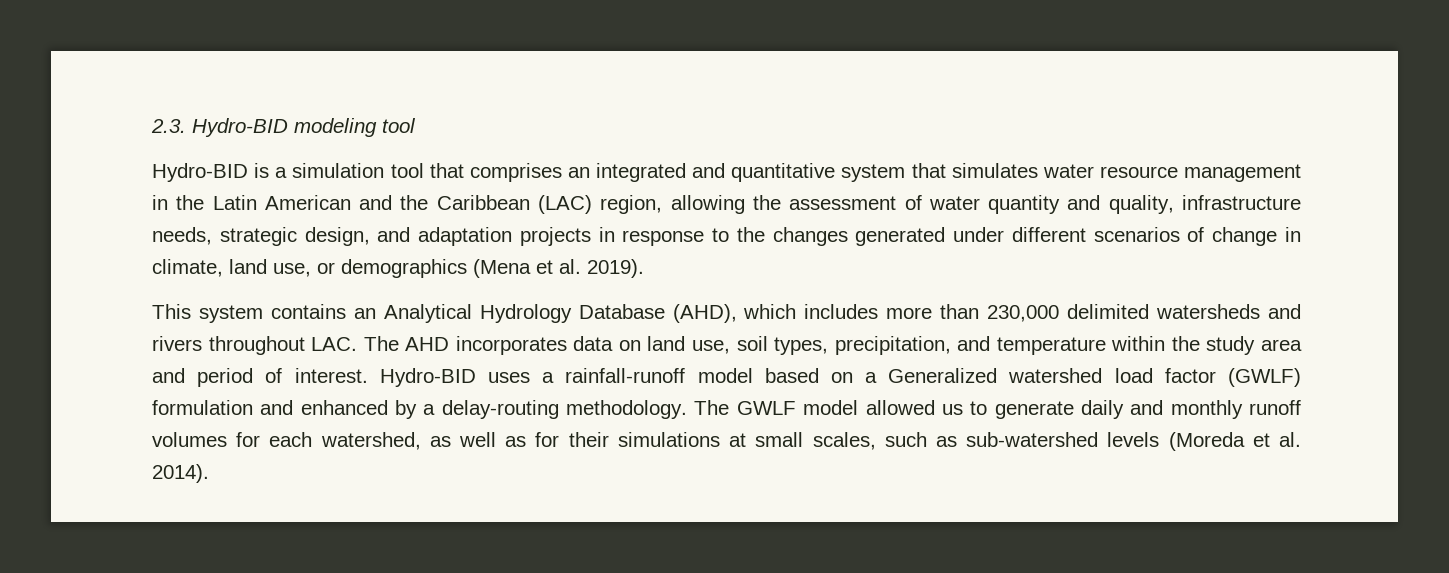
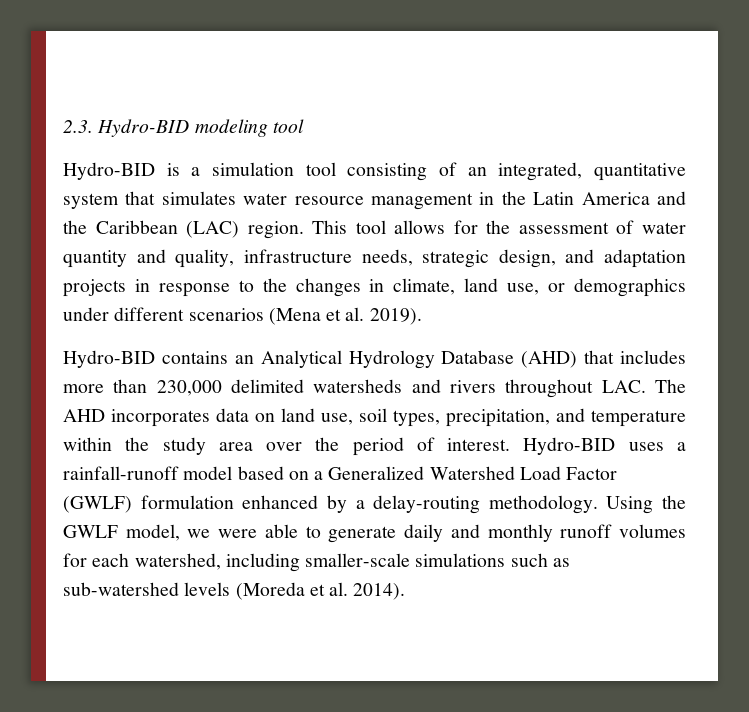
- Hydro-BID is a simulation tool that comprises an integrated and quantitative system that simulates water resource management in the Latin American and the Caribbean (LAC) region, allowing the assessment of water quantity and quality, infrastructure needs, strategic design, and adaptation projects in response to the changes generated under different scenarios of change in climate, land use, or demographics (Mena et al. 2019).
+ Hydro-BID is a simulation tool consisting of an integrated, quantitative system that simulates water resource management in the Latin America and the Caribbean (LAC) region. This tool allows for the assessment of water quantity and quality, infrastructure needs, strategic design, and adaptation projects in response to the changes in climate, land use, or demographics under different scenarios (Mena et al. 2019).
- This system contains an Analytical Hydrology Database (AHD), which includes more than 230,000 delimited watersheds and rivers throughout LAC. The AHD incorporates data on land use, soil types, precipitation, and temperature within the study area and period of interest.
+ Hydro-BID contains an Analytical Hydrology Database (AHD) that includes more than 230,000 delimited watersheds and rivers throughout LAC. The AHD incorporates data on land use, soil types, precipitation, and temperature within the study area over the period of interest.
- Hydro-BID uses a rainfall-runoff model based on a Generalized watershed load factor (GWLF) formulation and enhanced by a delay-routing methodology.
+ Hydro-BID uses a rainfall-runoff model based on a Generalized Watershed Load Factor (GWLF) formulation enhanced by a delay-routing methodology.
- The GWLF model allowed us to generate daily and monthly runoff volumes for each watershed, as well as for their simulations at small scales, such as sub-watershed levels (Moreda et al. 2014).
+ Using the GWLF model, we were able to generate daily and monthly runoff volumes for each watershed, including smaller-scale simulations such as sub-watershed levels (Moreda et al. 2014).

